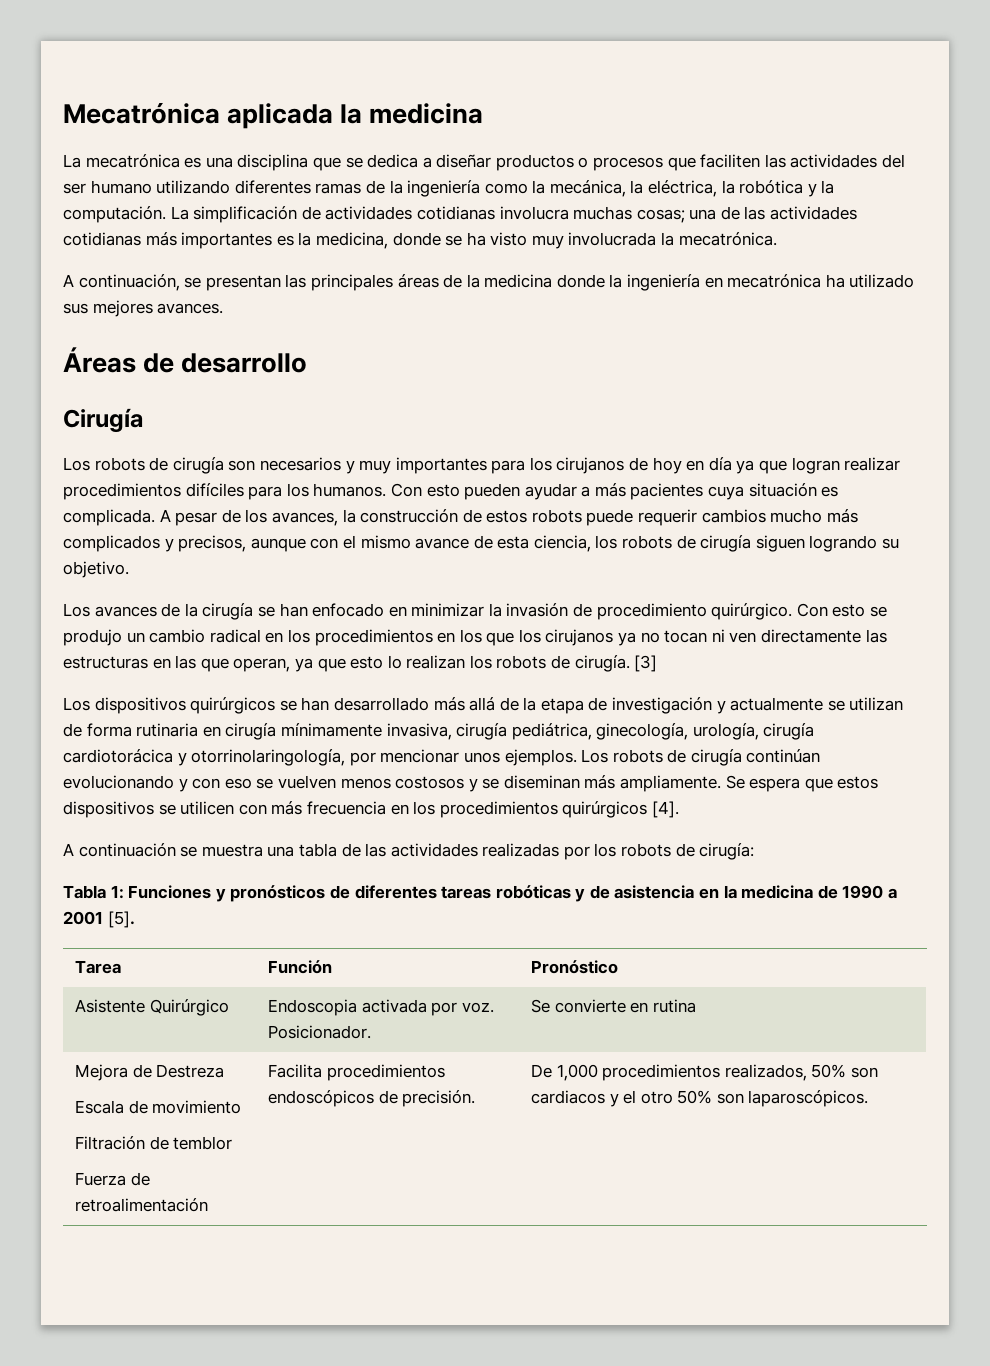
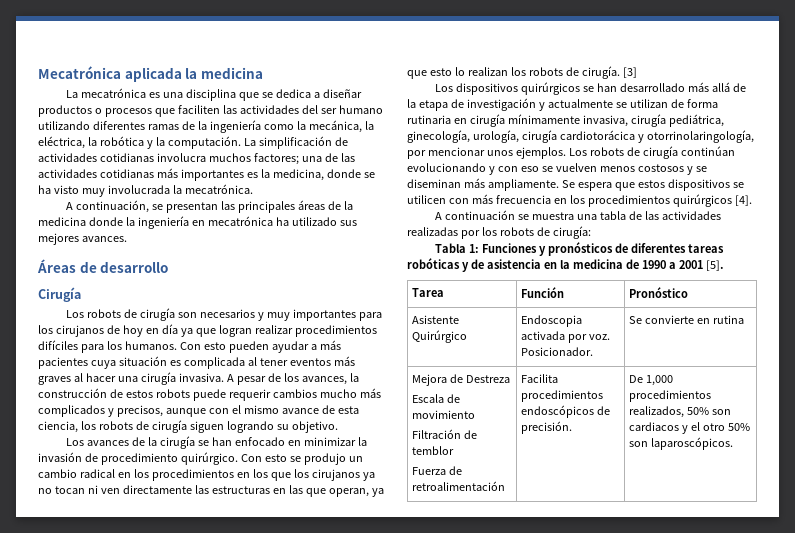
- La simplificación de actividades cotidianas involucra muchas cosas; una de las actividades cotidianas más importantes es la medicina, donde se ha visto muy involucrada la mecatrónica.
+ La simplificación de actividades cotidianas involucra muchos factores; una de las actividades cotidianas más importantes es la medicina, donde se ha visto muy involucrada la mecatrónica.
- Con esto pueden ayudar a más pacientes cuya situación es complicada.
+ Con esto pueden ayudar a más pacientes cuya situación es complicada al tener eventos más graves al hacer una cirugía invasiva.

